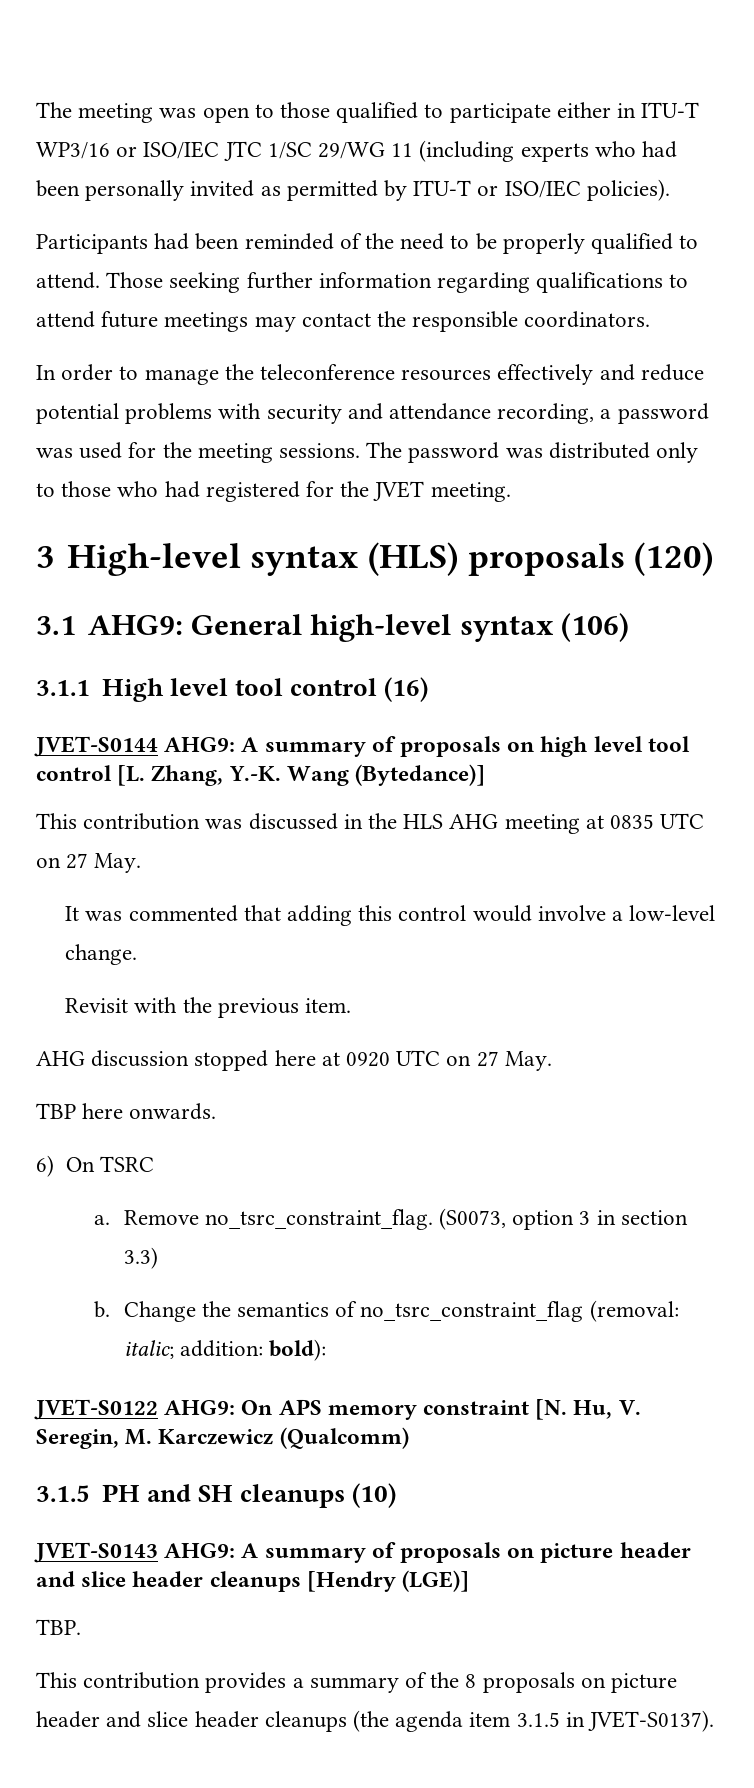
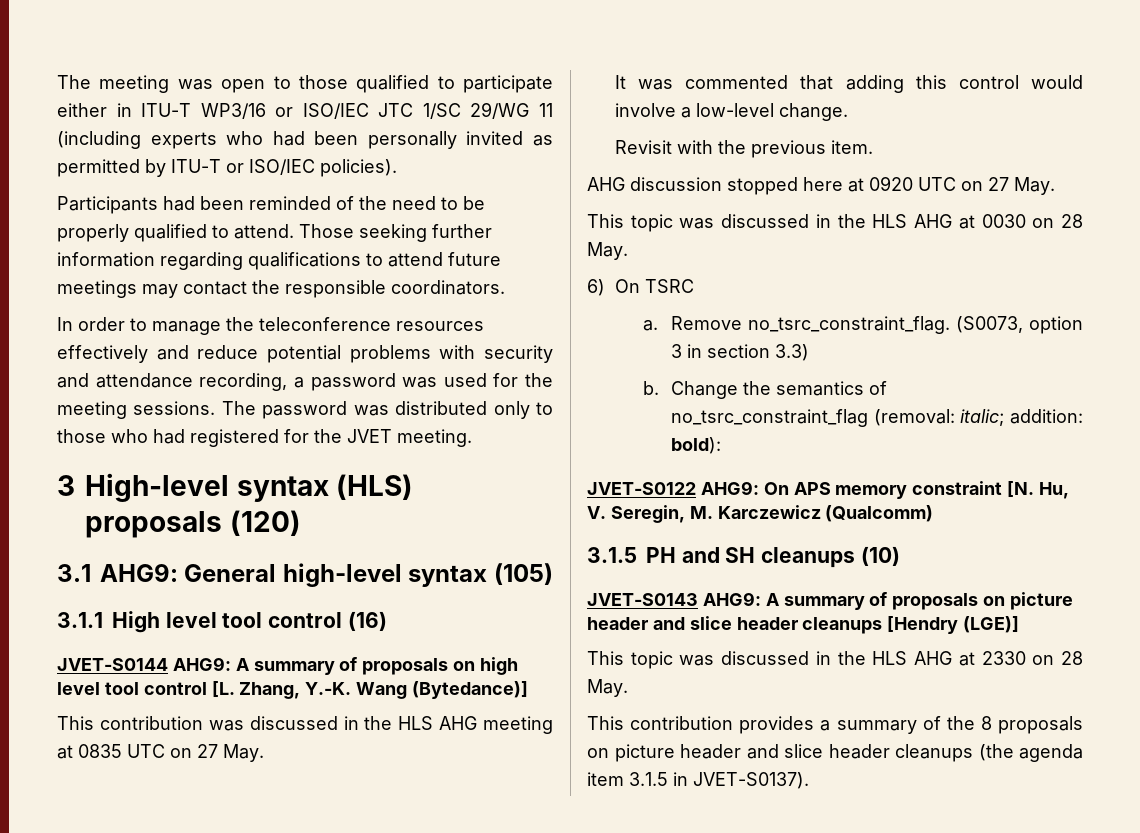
- 3.1 AHG9: General high-level syntax (106)
+ 3.1 AHG9: General high-level syntax (105)
- TBP here onwards.
+ This topic was discussed in the HLS AHG at 0030 on 28 May.
- TBP.
+ This topic was discussed in the HLS AHG at 2330 on 28 May.

